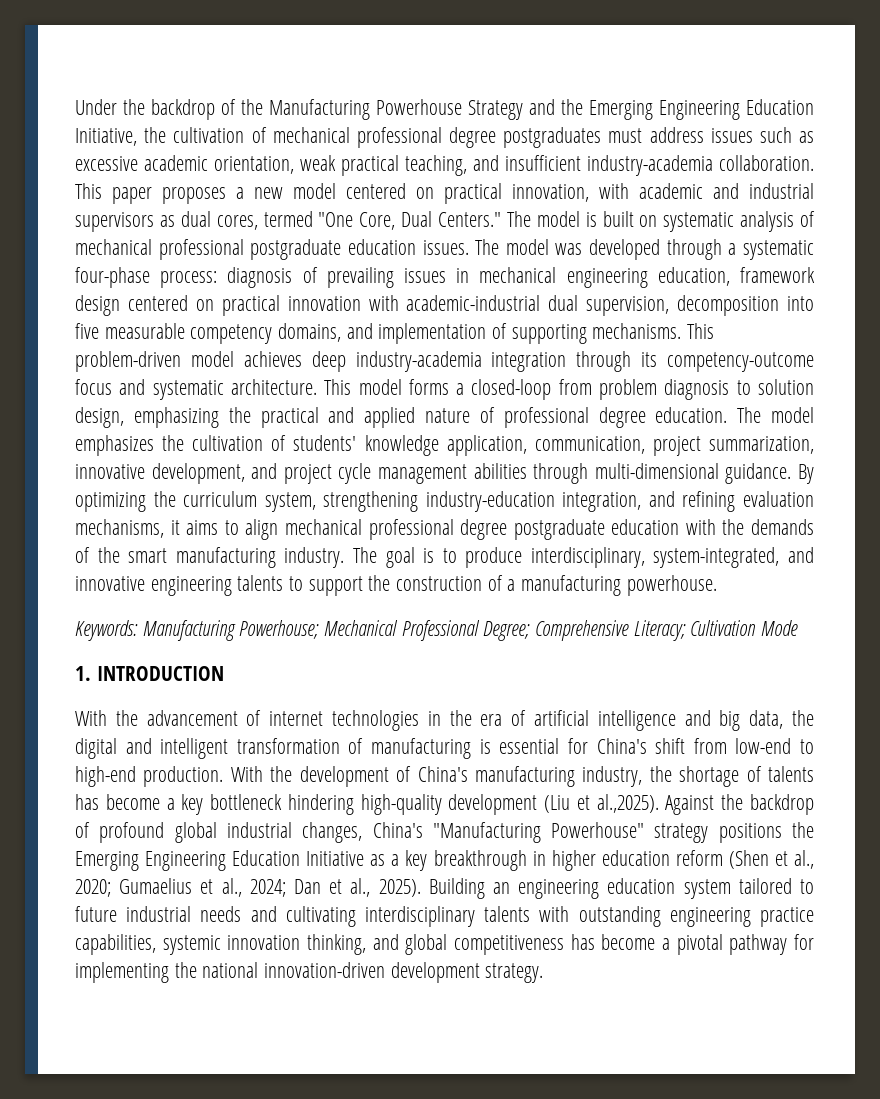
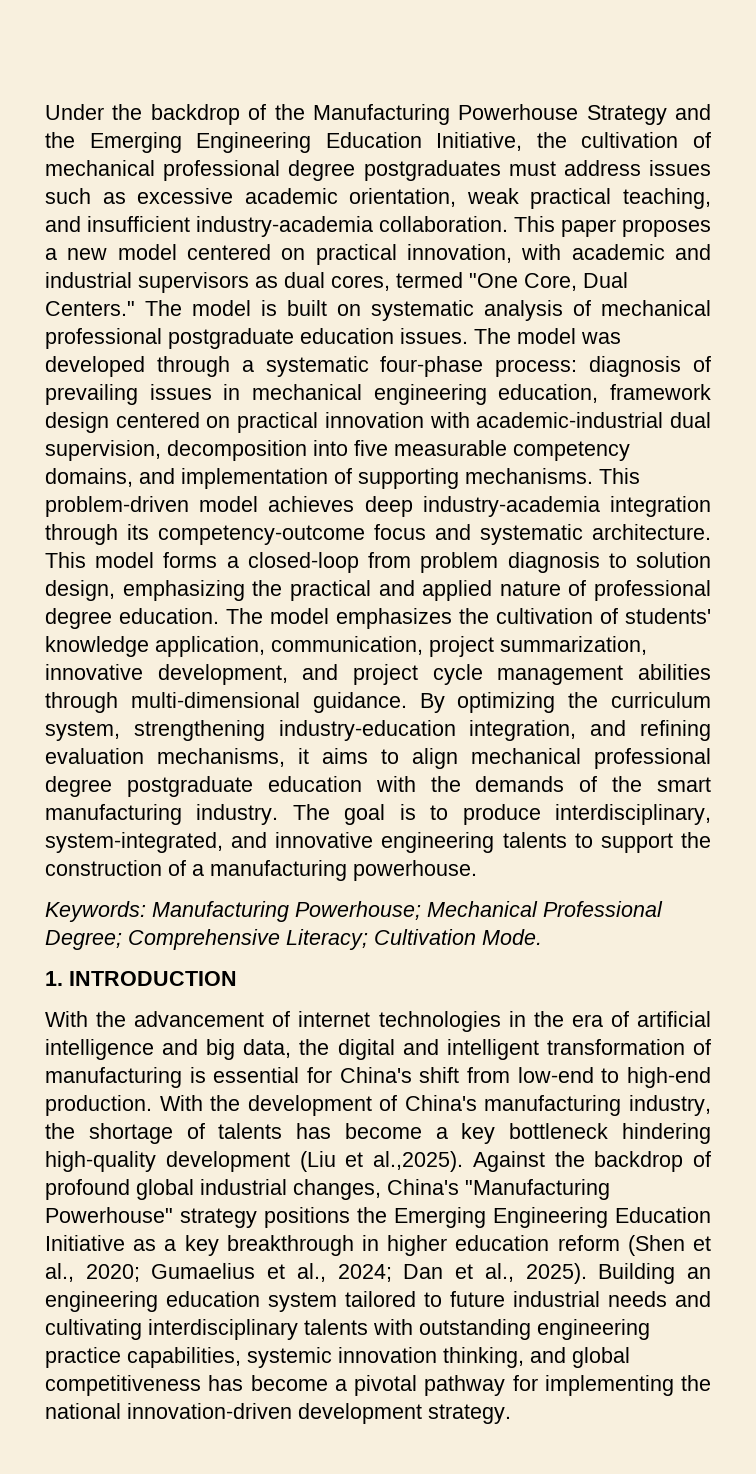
- Keywords: Manufacturing Powerhouse; Mechanical Professional Degree; Comprehensive Literacy; Cultivation Mode
+ Keywords: Manufacturing Powerhouse; Mechanical Professional Degree; Comprehensive Literacy; Cultivation Mode.

